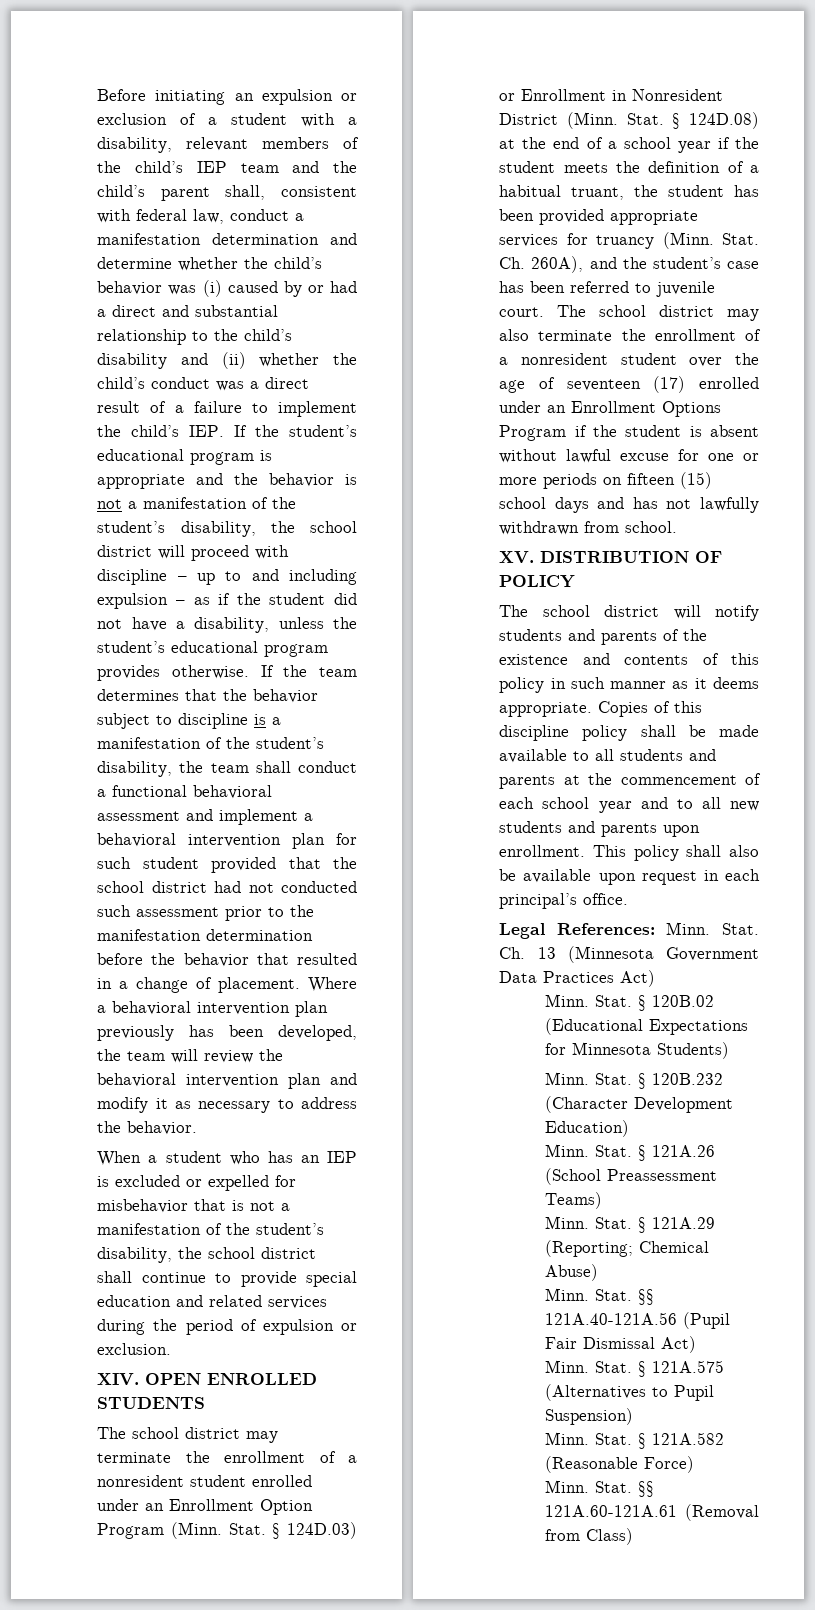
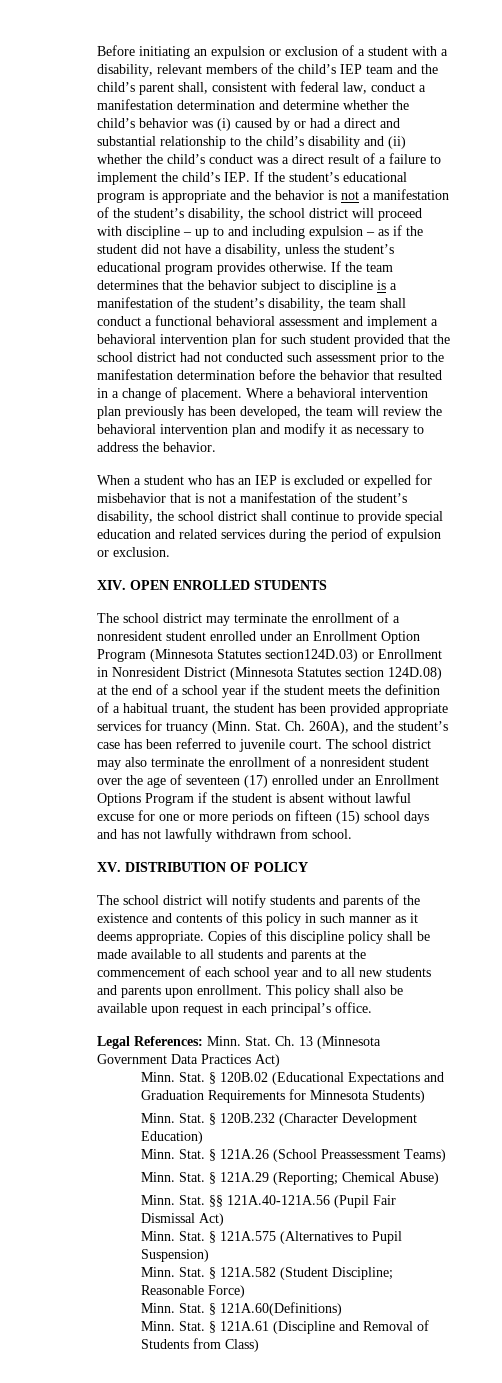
- The school district may terminate the enrollment of a nonresident student enrolled under an Enrollment Option Program (Minn. Stat. § 124D.03) or Enrollment in Nonresident District (Minn. Stat. § 124D.08) at the end of a school year if the student meets the definition of a habitual truant, the student has been provided appropriate services for truancy (Minn.
+ The school district may terminate the enrollment of a nonresident student enrolled under an Enrollment Option Program (Minnesota Statutes section124D.03) or Enrollment in Nonresident District (Minnesota Statutes section 124D.08) at the end of a school year if the student meets the definition of a habitual truant, the student has been provided appropriate services for truancy (Minn.
- § 120B.02 (Educational Expectations for Minnesota Students)
+ § 120B.02 (Educational Expectations and Graduation Requirements for Minnesota Students)
- § 121A.582 (Reasonable Force)
+ § 121A.582 (Student Discipline; Reasonable Force)
- §§ 121A.60-121A.61 (Removal from Class)
+ § 121A.60(Definitions)
+ Minn. Stat. § 121A.61 (Discipline and Removal of Students from Class)

